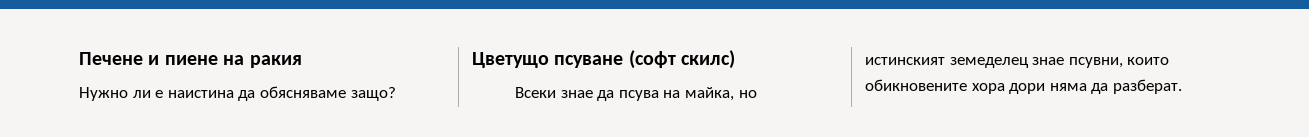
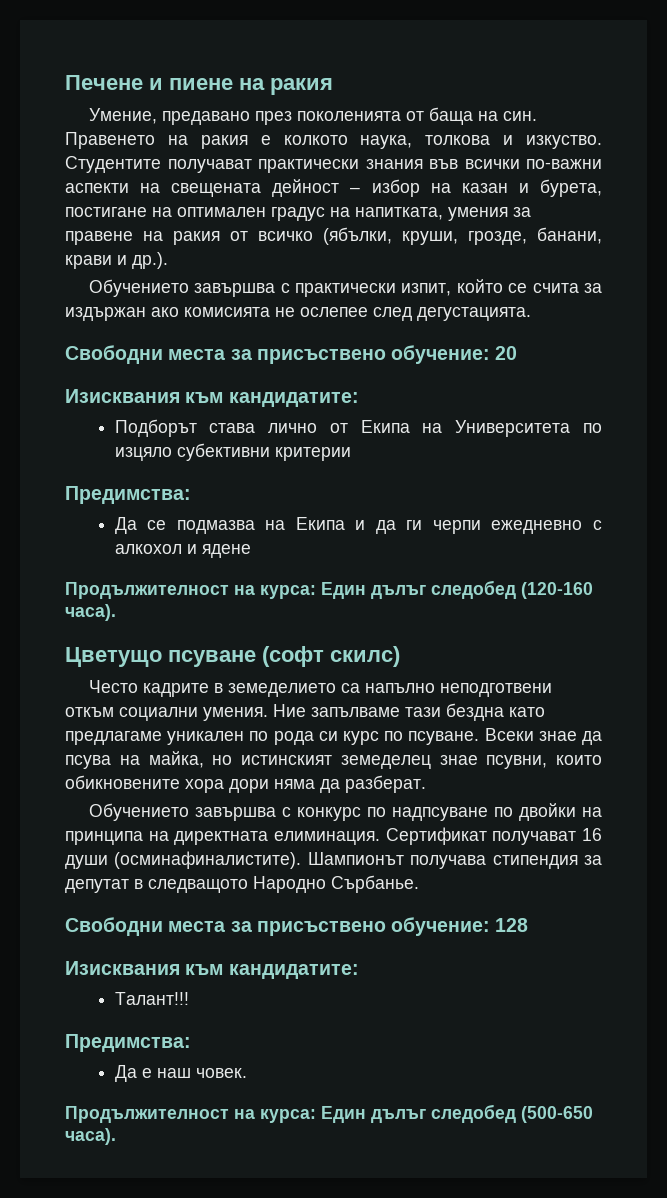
- Нужно ли е наистина да обясняваме защо?
+ Умение, предавано през поколенията от баща на син. Правенето на ракия е колкото наука, толкова и изкуство. Студентите получават практически знания във всички по-важни аспекти на свещената дейност – избор на казан и бурета, постигане на оптимален градус на напитката, умения за правене на ракия от всичко (ябълки, круши, грозде, банани, крави и др.).
+ Обучението завършва с практически изпит, който се счита за издържан ако комисията не ослепее след дегустацията.
+ Свободни места за присъствено обучение: 20
+ Изисквания към кандидатите:
+ Подборът става лично от Екипа на Университета по изцяло субективни критерии
+ Предимства:
+ Да се подмазва на Екипа и да ги черпи ежедневно с алкохол и ядене
+ Продължителност на курса: Един дълъг следобед (120-160 часа).
  Цветущо псуване (софт скилс)
- Всеки знае да псува на майка, но истинският земеделец знае псувни, които обикновените хора дори няма да разберат.
+ Често кадрите в земеделието са напълно неподготвени откъм социални умения. Ние запълваме тази бездна като предлагаме уникален по рода си курс по псуване. Всеки знае да псува на майка, но истинският земеделец знае псувни, които обикновените хора дори няма да разберат.
+ Обучението завършва с конкурс по надпсуване по двойки на принципа на директната елиминация. Сертификат получават 16 души (осминафиналистите). Шампионът получава стипендия за депутат в следващото Народно Сърбанье.
+ Свободни места за присъствено обучение: 128
+ Изисквания към кандидатите:
+ Талант!!!
+ Предимства:
+ Да е наш човек.
+ Продължителност на курса: Един дълъг следобед (500-650 часа).

